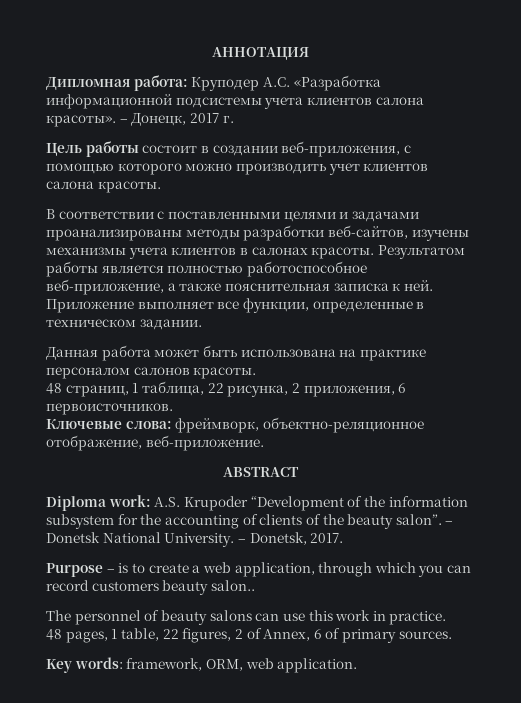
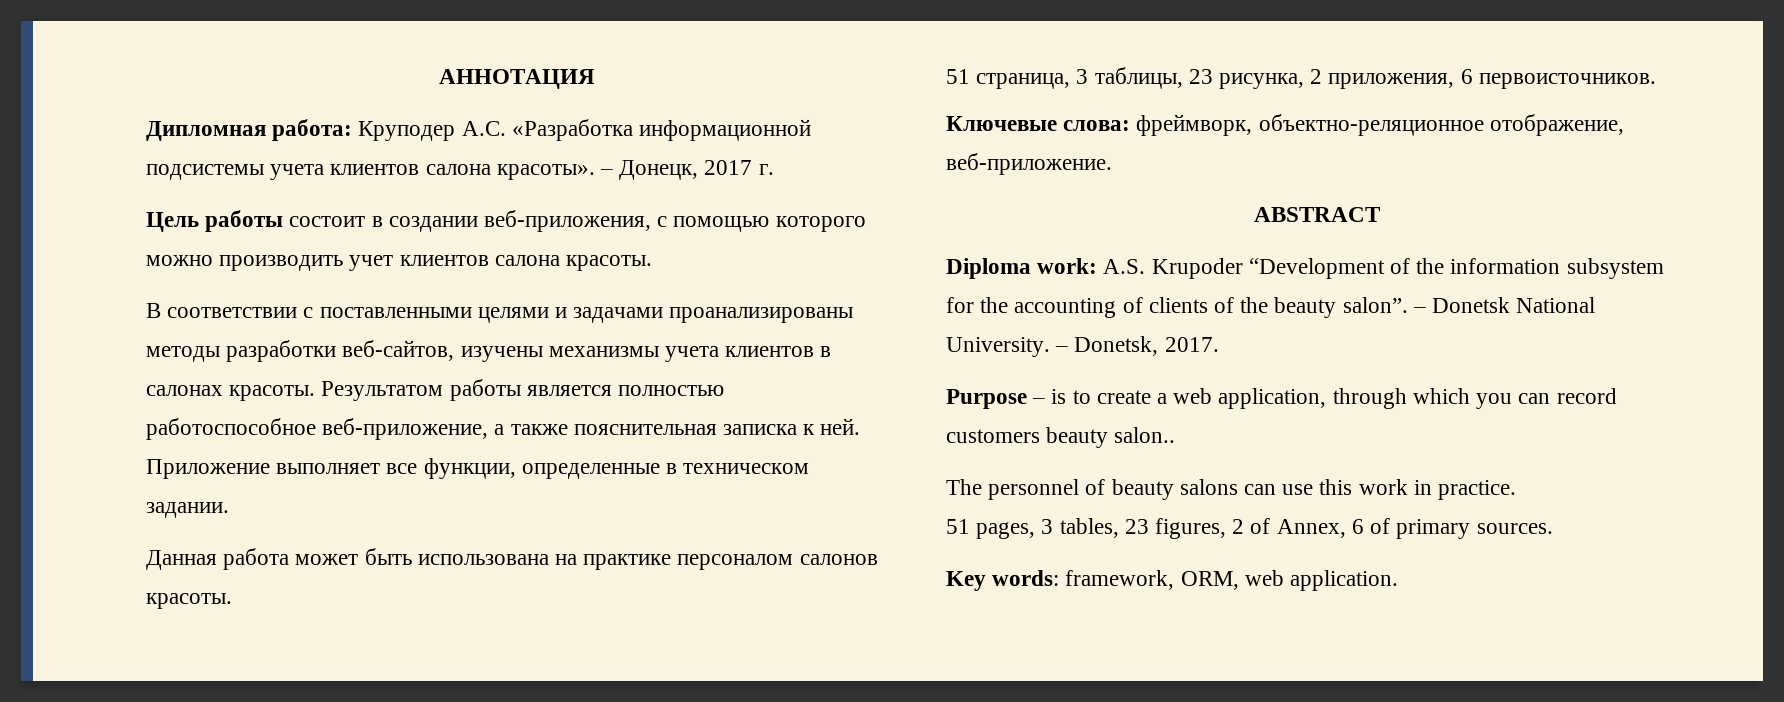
- 48 страниц, 1 таблица, 22 рисунка, 2 приложения, 6 первоисточников.
+ 51 страница, 3 таблицы, 23 рисунка, 2 приложения, 6 первоисточников.
- 48 pages, 1 table, 22 figures, 2 of Annex, 6 of primary sources.
+ 51 pages, 3 tables, 23 figures, 2 of Annex, 6 of primary sources.

